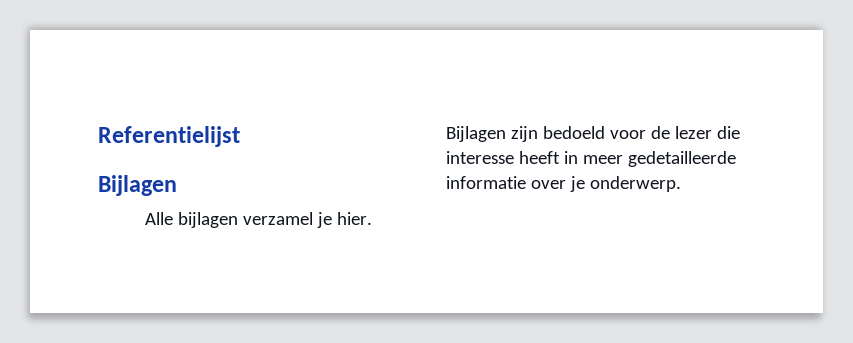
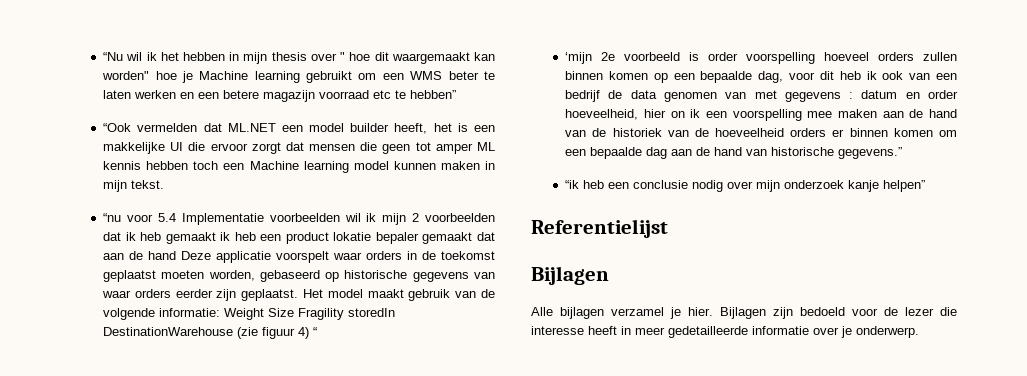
+ “Nu wil ik het hebben in mijn thesis over " hoe dit waargemaakt kan worden" hoe je Machine learning gebruikt om een WMS beter te laten werken en een betere magazijn voorraad etc te hebben”
+ “Ook vermelden dat ML.NET een model builder heeft, het is een makkelijke UI die ervoor zorgt dat mensen die geen tot amper ML kennis hebben toch een Machine learning model kunnen maken in mijn tekst.
+ “nu voor 5.4 Implementatie voorbeelden wil ik mijn 2 voorbeelden dat ik heb gemaakt ik heb een product lokatie bepaler gemaakt dat aan de hand Deze applicatie voorspelt waar orders in de toekomst geplaatst moeten worden, gebaseerd op historische gegevens van waar orders eerder zijn geplaatst. Het model maakt gebruik van de volgende informatie: Weight Size Fragility storedIn DestinationWarehouse (zie figuur 4) “
+ ‘mijn 2e voorbeeld is order voorspelling hoeveel orders zullen binnen komen op een bepaalde dag, voor dit heb ik ook van een bedrijf de data genomen van met gegevens : datum en order hoeveelheid, hier on ik een voorspelling mee maken aan de hand van de historiek van de hoeveelheid orders er binnen komen om een bepaalde dag aan de hand van historische gegevens.”
+ “ik heb een conclusie nodig over mijn onderzoek kanje helpen”

